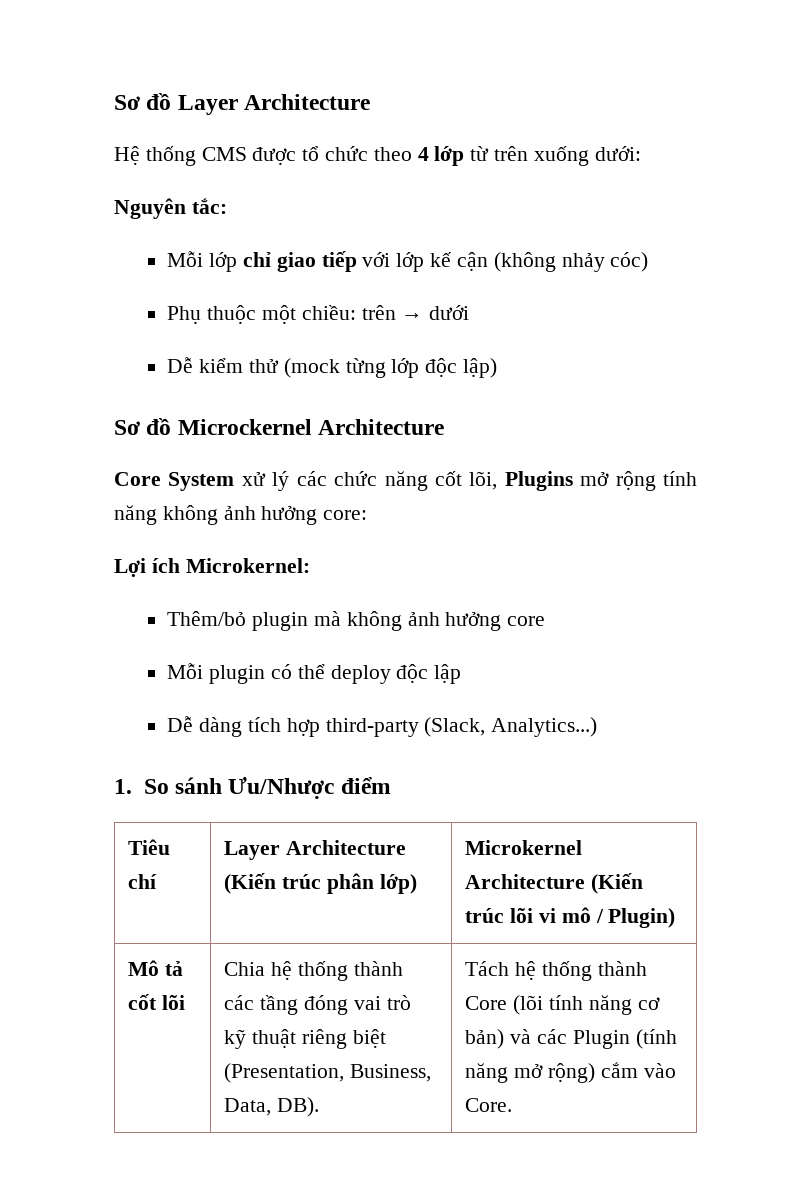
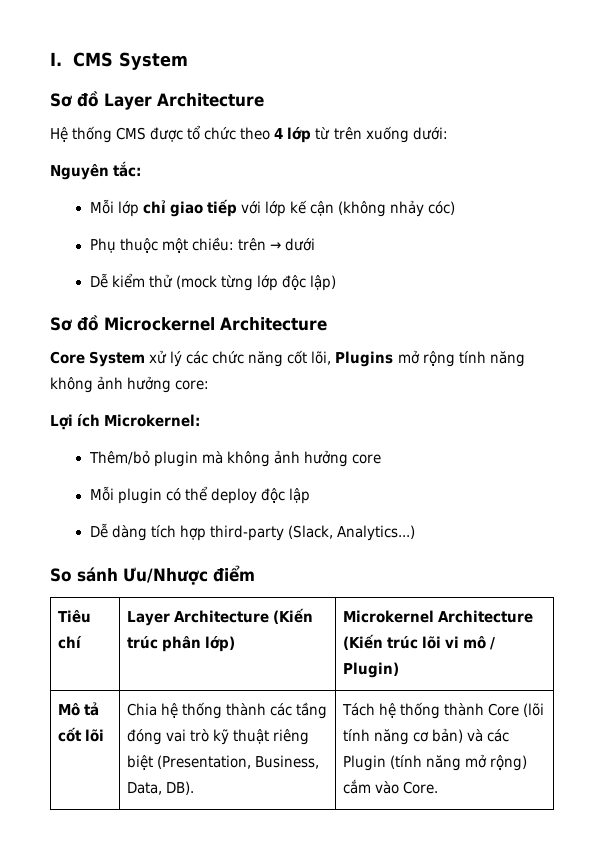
+ I. CMS System
- 1. So sánh Ưu/Nhược điểm
+ So sánh Ưu/Nhược điểm

